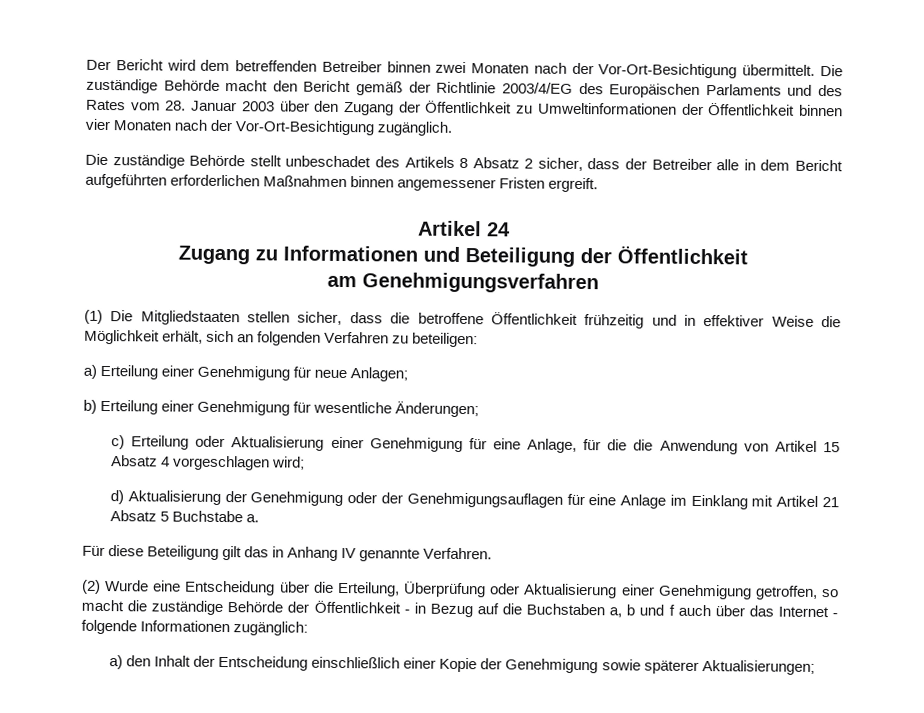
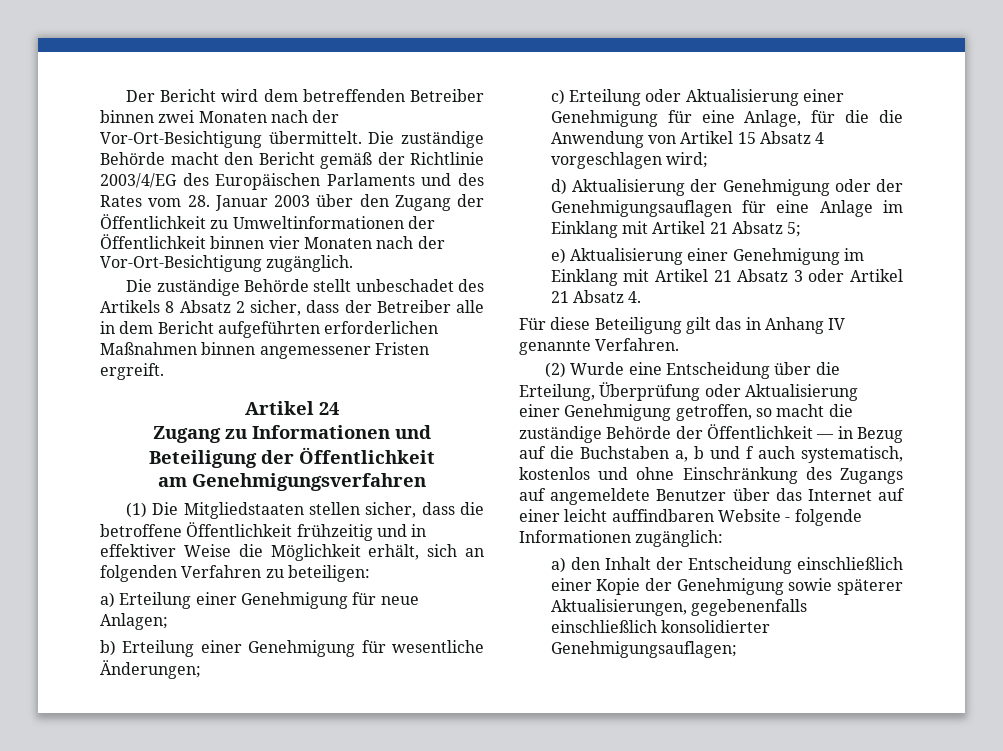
- d) Aktualisierung der Genehmigung oder der Genehmigungsauflagen für eine Anlage im Einklang mit Artikel 21 Absatz 5 Buchstabe a.
+ d) Aktualisierung der Genehmigung oder der Genehmigungsauflagen für eine Anlage im Einklang mit Artikel 21 Absatz 5;
+ e) Aktualisierung einer Genehmigung im Einklang mit Artikel 21 Absatz 3 oder Artikel 21 Absatz 4.
- (2) Wurde eine Entscheidung über die Erteilung, Überprüfung oder Aktualisierung einer Genehmigung getroffen, so macht die zuständige Behörde der Öffentlichkeit - in Bezug auf die Buchstaben a, b und f auch über das Internet - folgende Informationen zugänglich:
+ (2) Wurde eine Entscheidung über die Erteilung, Überprüfung oder Aktualisierung einer Genehmigung getroffen, so macht die zuständige Behörde der Öffentlichkeit — in Bezug auf die Buchstaben a, b und f auch systematisch, kostenlos und ohne Einschränkung des Zugangs auf angemeldete Benutzer über das Internet auf einer leicht auffindbaren Website - folgende Informationen zugänglich:
- a) den Inhalt der Entscheidung einschließlich einer Kopie der Genehmigung sowie späterer Aktualisierungen;
+ a) den Inhalt der Entscheidung einschließlich einer Kopie der Genehmigung sowie späterer Aktualisierungen, gegebenenfalls einschließlich konsolidierter Genehmigungsauflagen;

